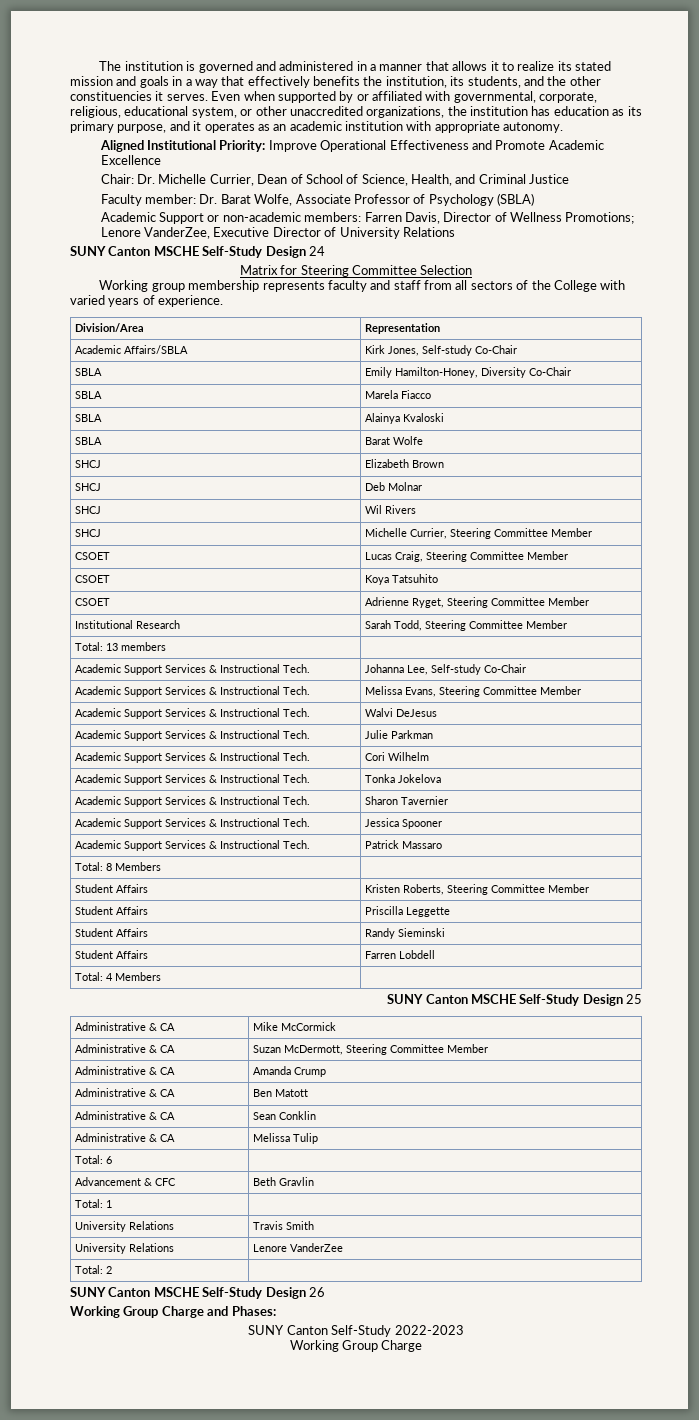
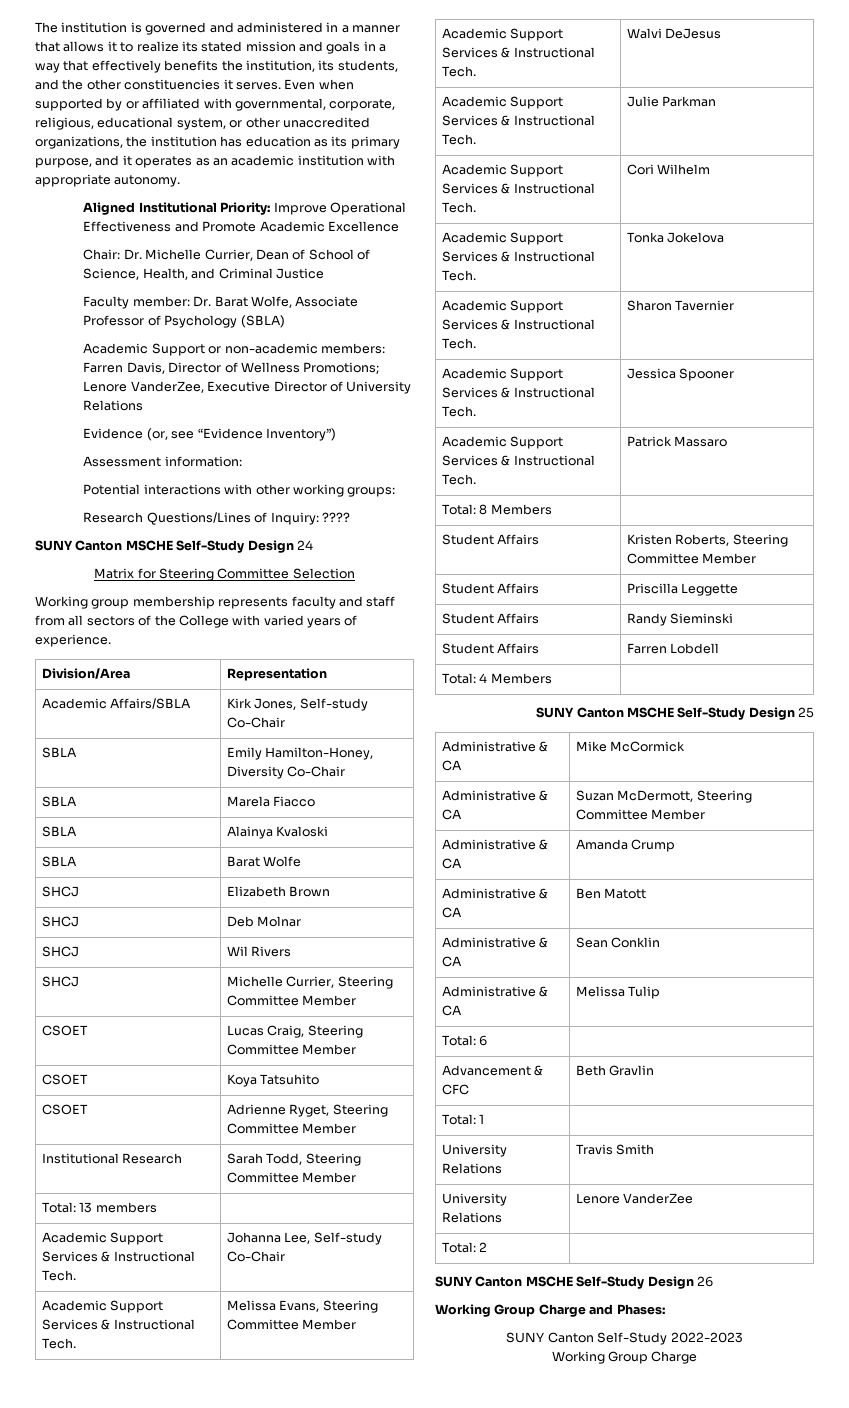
+ Evidence (or, see “Evidence Inventory”)
+ Assessment information:
+ Potential interactions with other working groups:
+ Research Questions/Lines of Inquiry: ????

